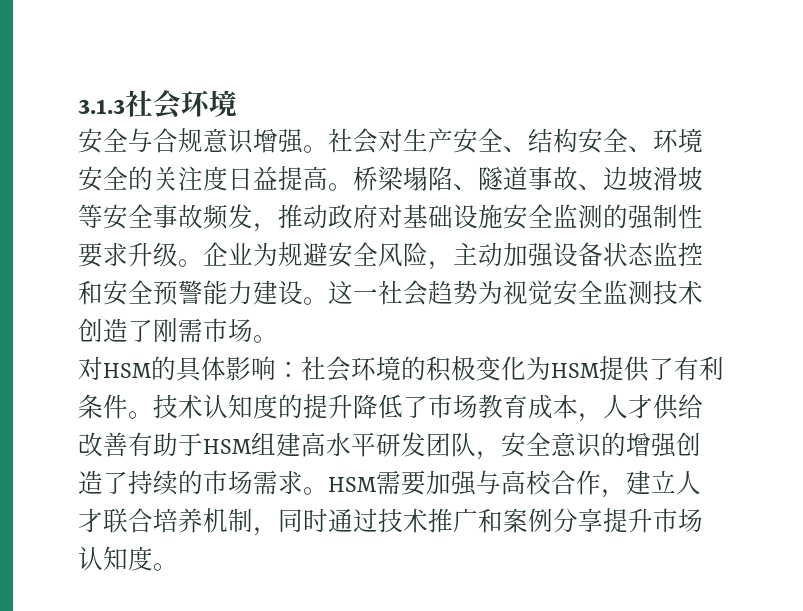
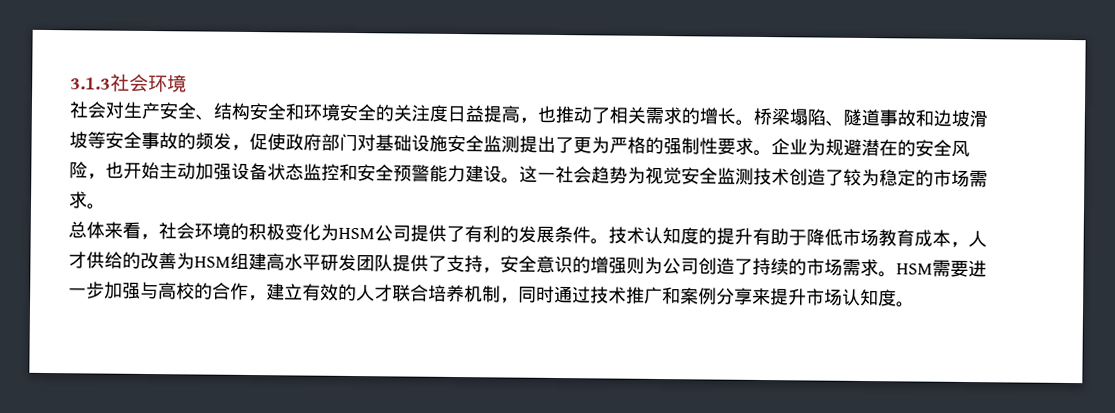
- 安全与合规意识增强。社会对生产安全、结构安全、环境安全的关注度日益提高。
+ 社会对生产安全、结构安全和环境安全的关注度日益提高，也推动了相关需求的增长。
- 桥梁塌陷、隧道事故、边坡滑坡等安全事故频发，推动政府对基础设施安全监测的强制性要求升级。
+ 桥梁塌陷、隧道事故和边坡滑坡等安全事故的频发，促使政府部门对基础设施安全监测提出了更为严格的强制性要求。
- 企业为规避安全风险，主动加强设备状态监控和安全预警能力建设。
+ 企业为规避潜在的安全风险，也开始主动加强设备状态监控和安全预警能力建设。
- 这一社会趋势为视觉安全监测技术创造了刚需市场。
- 对HSM的具体影响：社会环境的积极变化为HSM提供了有利条件。
+ 这一社会趋势为视觉安全监测技术创造了较为稳定的市场需求。
+ 总体来看，社会环境的积极变化为HSM公司提供了有利的发展条件。
- 技术认知度的提升降低了市场教育成本，人才供给改善有助于HSM组建高水平研发团队，安全意识的增强创造了持续的市场需求。
+ 技术认知度的提升有助于降低市场教育成本，人才供给的改善为HSM组建高水平研发团队提供了支持，安全意识的增强则为公司创造了持续的市场需求。
- HSM需要加强与高校合作，建立人才联合培养机制，同时通过技术推广和案例分享提升市场认知度。
+ HSM需要进一步加强与高校的合作，建立有效的人才联合培养机制，同时通过技术推广和案例分享来提升市场认知度。

